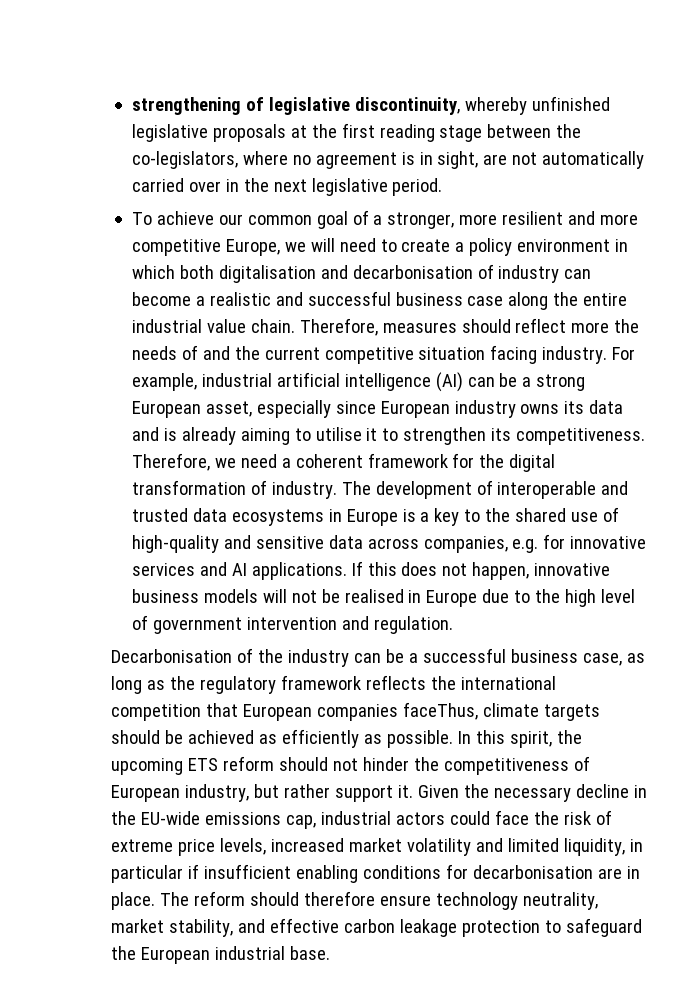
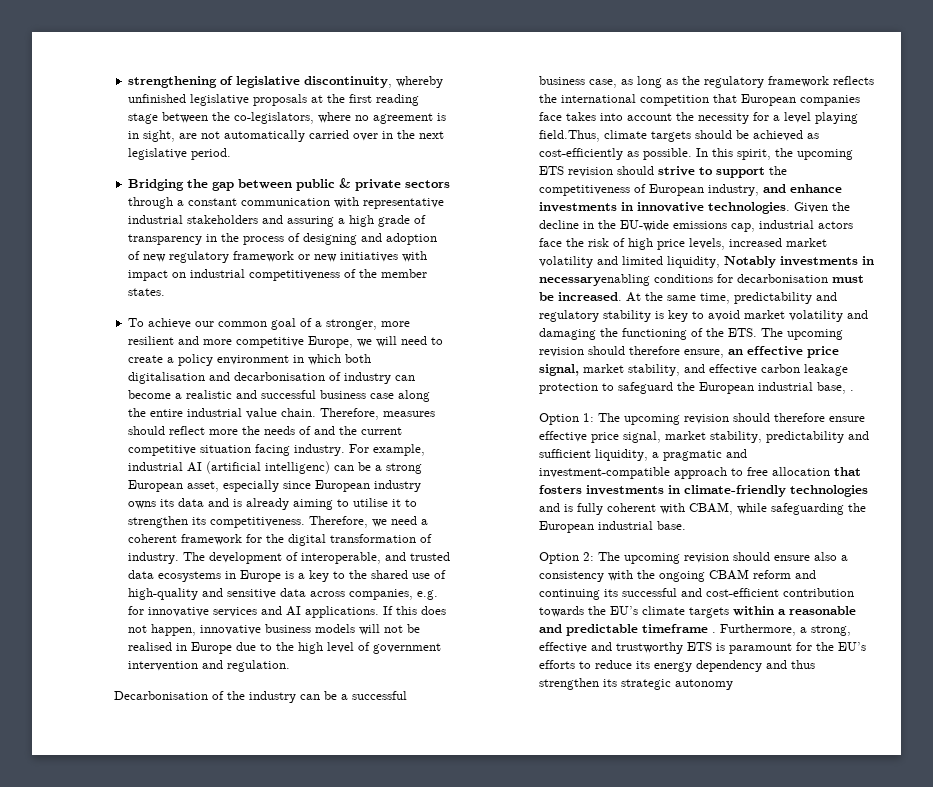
+ Bridging the gap between public & private sectors through a constant communication with representative industrial stakeholders and assuring a high grade of transparency in the process of designing and adoption of new regulatory framework or new initiatives with impact on industrial competitiveness of the member states.
- For example, industrial artificial intelligence (AI) can be a strong European asset, especially since European industry owns its data and is already aiming to utilise it to strengthen its competitiveness.
+ For example, industrial AI (artificial intelligenc) can be a strong European asset, especially since European industry owns its data and is already aiming to utilise it to strengthen its competitiveness.
- The development of interoperable and trusted data ecosystems in Europe is a key to the shared use of high-quality and sensitive data across companies, e.g. for innovative services and AI applications.
+ The development of interoperable, and trusted data ecosystems in Europe is a key to the shared use of high-quality and sensitive data across companies, e.g. for innovative services and AI applications.
- Decarbonisation of the industry can be a successful business case, as long as the regulatory framework reflects the international competition that European companies faceThus, climate targets should be achieved as efficiently as possible.
+ Decarbonisation of the industry can be a successful business case, as long as the regulatory framework reflects the international competition that European companies face takes into account the necessity for a level playing field.Thus, climate targets should be achieved as cost-efficiently as possible.
- In this spirit, the upcoming ETS reform should not hinder the competitiveness of European industry, but rather support it.
+ In this spirit, the upcoming ETS revision should strive to support the competitiveness of European industry, and enhance investments in innovative technologies.
- Given the necessary decline in the EU-wide emissions cap, industrial actors could face the risk of extreme price levels, increased market volatility and limited liquidity, in particular if insufficient enabling conditions for decarbonisation are in place. The reform should therefore ensure technology neutrality, market stability, and effective carbon leakage protection to safeguard the European industrial base.
+ Given the decline in the EU-wide emissions cap, industrial actors face the risk of high price levels, increased market volatility and limited liquidity, Notably investments in necessaryenabling conditions for decarbonisation must be increased. At the same time, predictability and regulatory stability is key to avoid market volatility and damaging the functioning of the ETS. The upcoming revision should therefore ensure, an effective price signal, market stability, and effective carbon leakage protection to safeguard the European industrial base, .
+ Option 1: The upcoming revision should therefore ensure effective price signal, market stability, predictability and sufficient liquidity, a pragmatic and investment-compatible approach to free allocation that fosters investments in climate-friendly technologies and is fully coherent with CBAM, while safeguarding the European industrial base.
+ Option 2: The upcoming revision should ensure also a consistency with the ongoing CBAM reform and continuing its successful and cost-efficient contribution towards the EU’s climate targets within a reasonable and predictable timeframe . Furthermore, a strong, effective and trustworthy ETS is paramount for the EU’s efforts to reduce its energy dependency and thus strengthen its strategic autonomy

